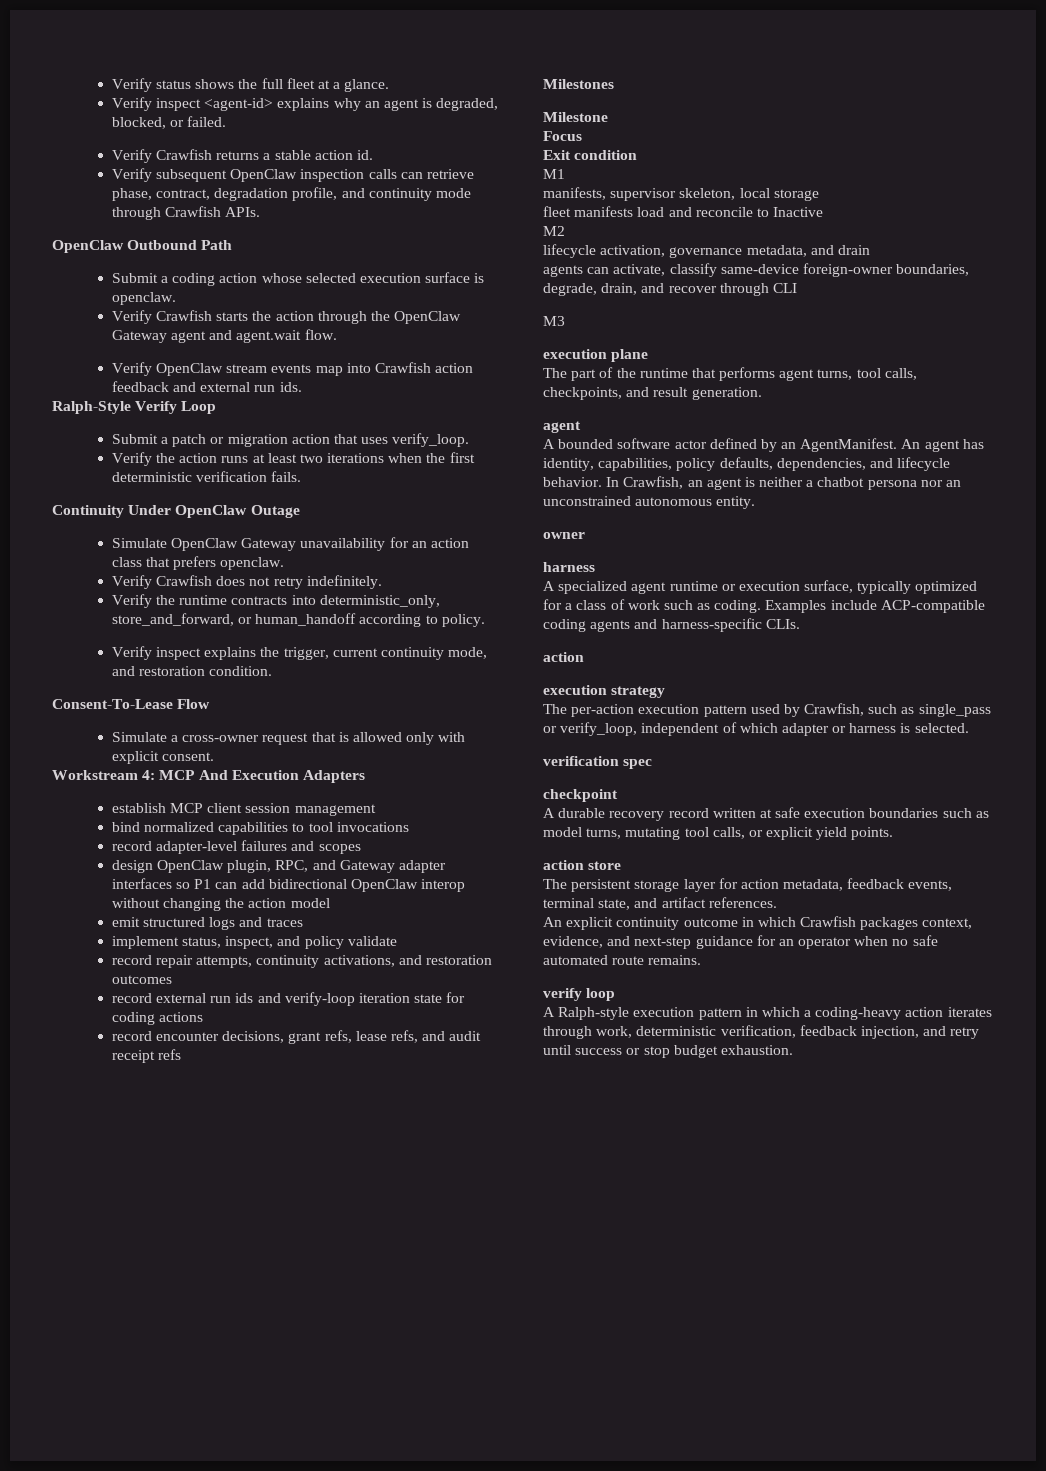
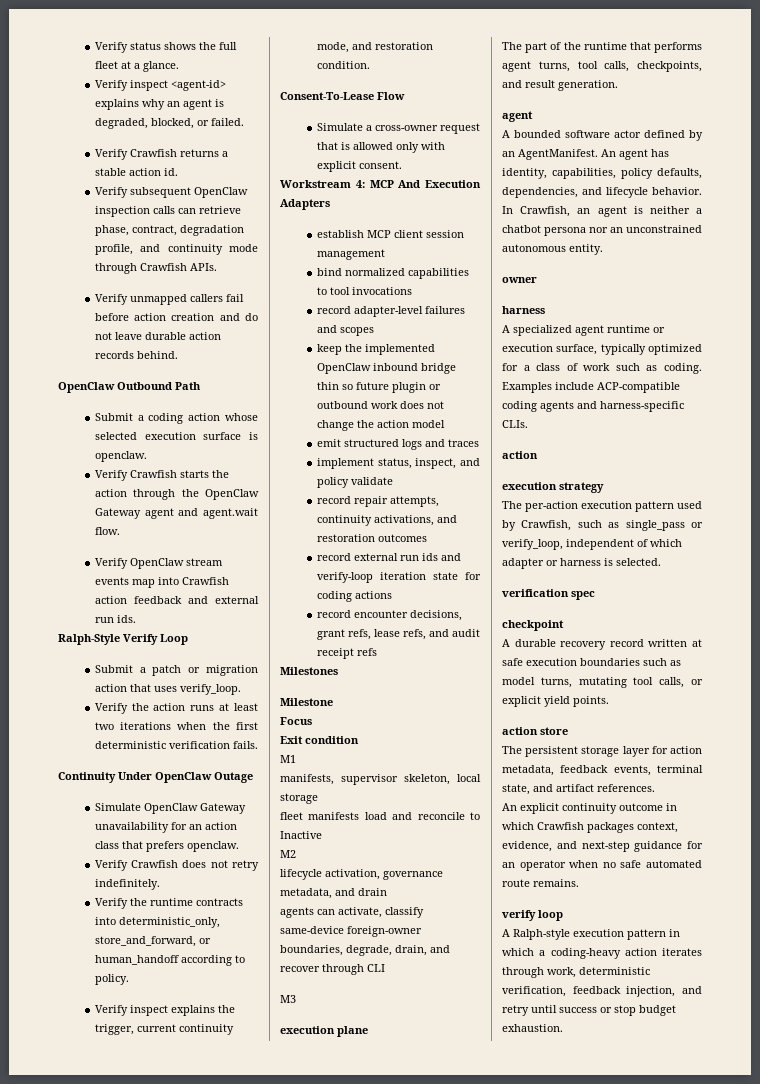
+ Verify unmapped callers fail before action creation and do not leave durable action records behind.
- design OpenClaw plugin, RPC, and Gateway adapter interfaces so P1 can add bidirectional OpenClaw interop without changing the action model
+ keep the implemented OpenClaw inbound bridge thin so future plugin or outbound work does not change the action model

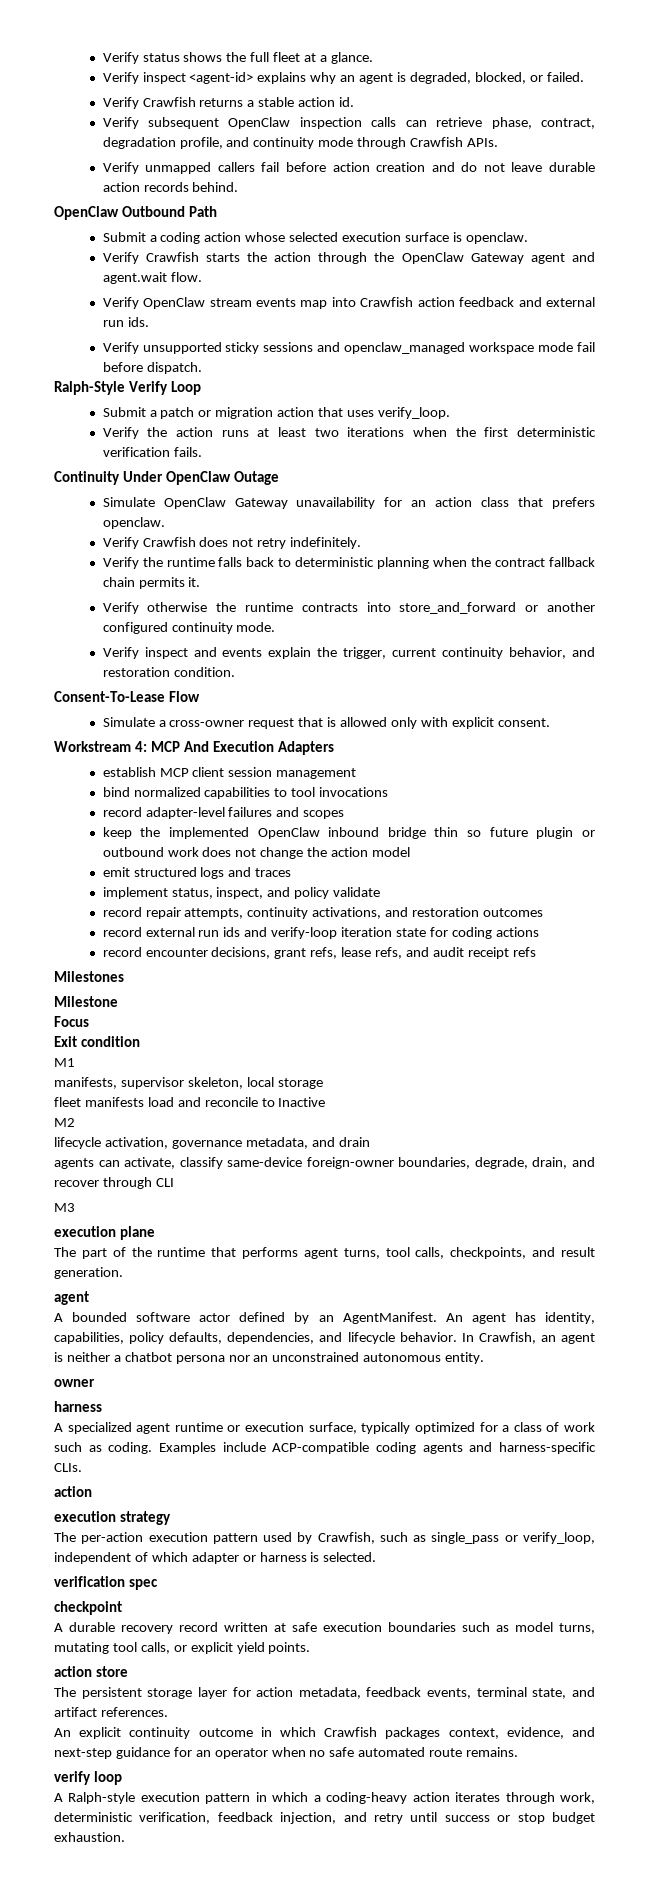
+ Verify unsupported sticky sessions and openclaw_managed workspace mode fail before dispatch.
- Verify the runtime contracts into deterministic_only, store_and_forward, or human_handoff according to policy.
- Verify inspect explains the trigger, current continuity mode, and restoration condition.
+ Verify the runtime falls back to deterministic planning when the contract fallback chain permits it.
+ Verify otherwise the runtime contracts into store_and_forward or another configured continuity mode.
+ Verify inspect and events explain the trigger, current continuity behavior, and restoration condition.

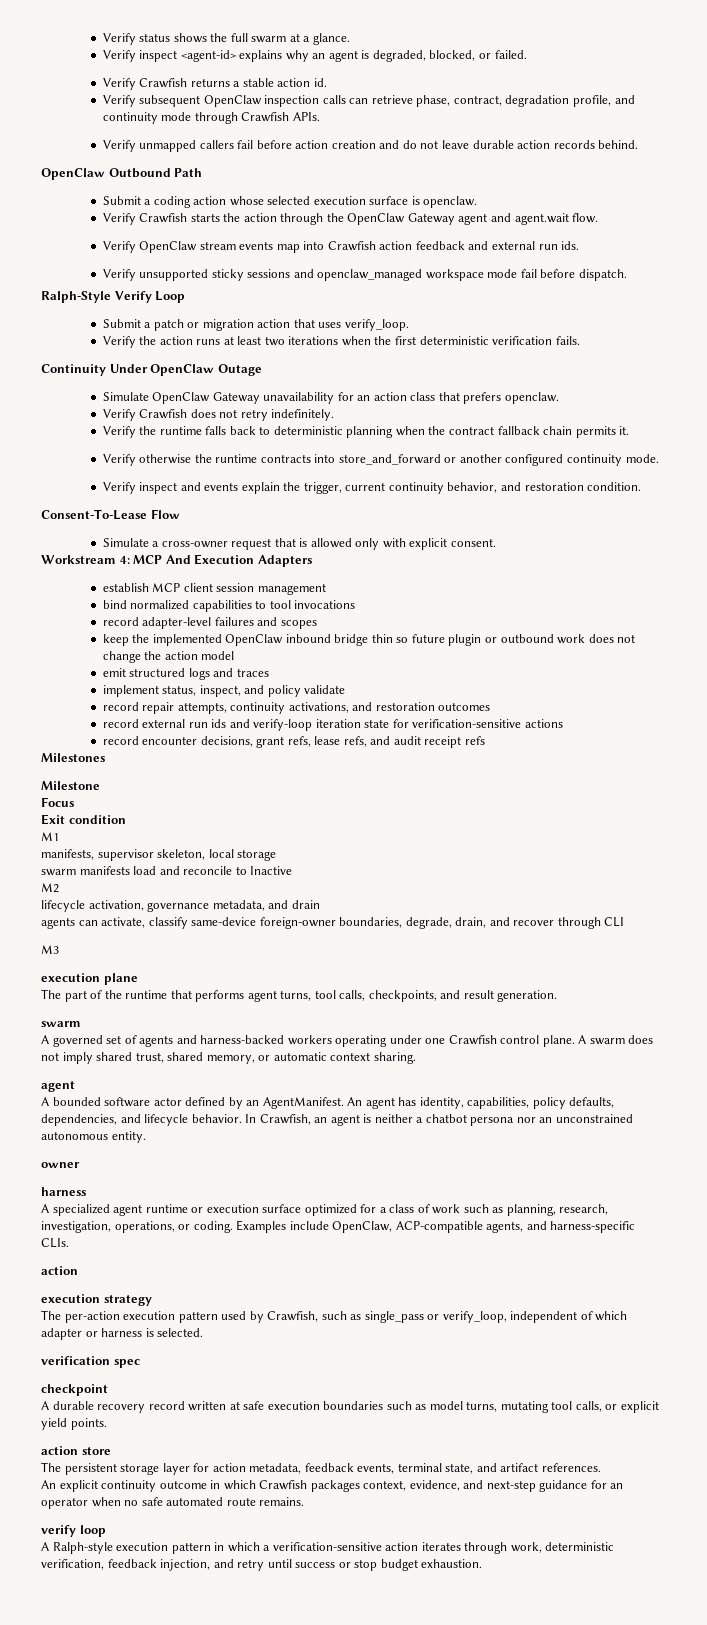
- Verify status shows the full fleet at a glance.
+ Verify status shows the full swarm at a glance.
- record external run ids and verify-loop iteration state for coding actions
+ record external run ids and verify-loop iteration state for verification-sensitive actions
- fleet manifests load and reconcile to Inactive
+ swarm manifests load and reconcile to Inactive
  The part of the runtime that performs agent turns, tool calls, checkpoints, and result generation.
+ swarm
+ A governed set of agents and harness-backed workers operating under one Crawfish control plane. A swarm does not imply shared trust, shared memory, or automatic context sharing.
- A specialized agent runtime or execution surface, typically optimized for a class of work such as coding. Examples include ACP-compatible coding agents and harness-specific CLIs.
+ A specialized agent runtime or execution surface optimized for a class of work such as planning, research, investigation, operations, or coding. Examples include OpenClaw, ACP-compatible agents, and harness-specific CLIs.
- A Ralph-style execution pattern in which a coding-heavy action iterates through work, deterministic verification, feedback injection, and retry until success or stop budget exhaustion.
+ A Ralph-style execution pattern in which a verification-sensitive action iterates through work, deterministic verification, feedback injection, and retry until success or stop budget exhaustion.

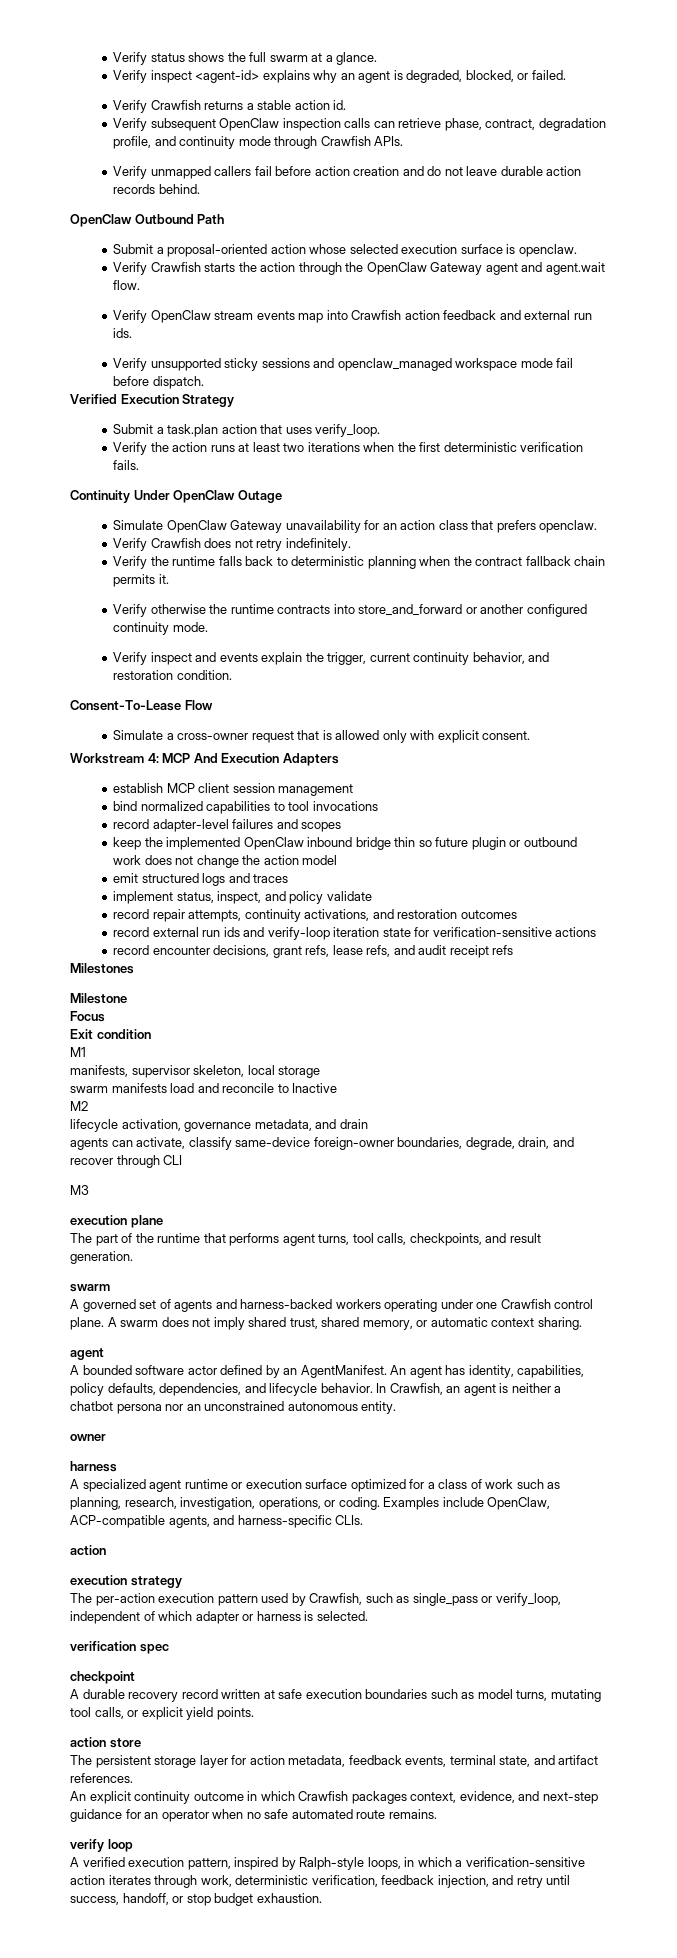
- Submit a coding action whose selected execution surface is openclaw.
+ Submit a proposal-oriented action whose selected execution surface is openclaw.
- Ralph-Style Verify Loop
- Submit a patch or migration action that uses verify_loop.
+ Verified Execution Strategy
+ Submit a task.plan action that uses verify_loop.
- A Ralph-style execution pattern in which a verification-sensitive action iterates through work, deterministic verification, feedback injection, and retry until success or stop budget exhaustion.
+ A verified execution pattern, inspired by Ralph-style loops, in which a verification-sensitive action iterates through work, deterministic verification, feedback injection, and retry until success, handoff, or stop budget exhaustion.

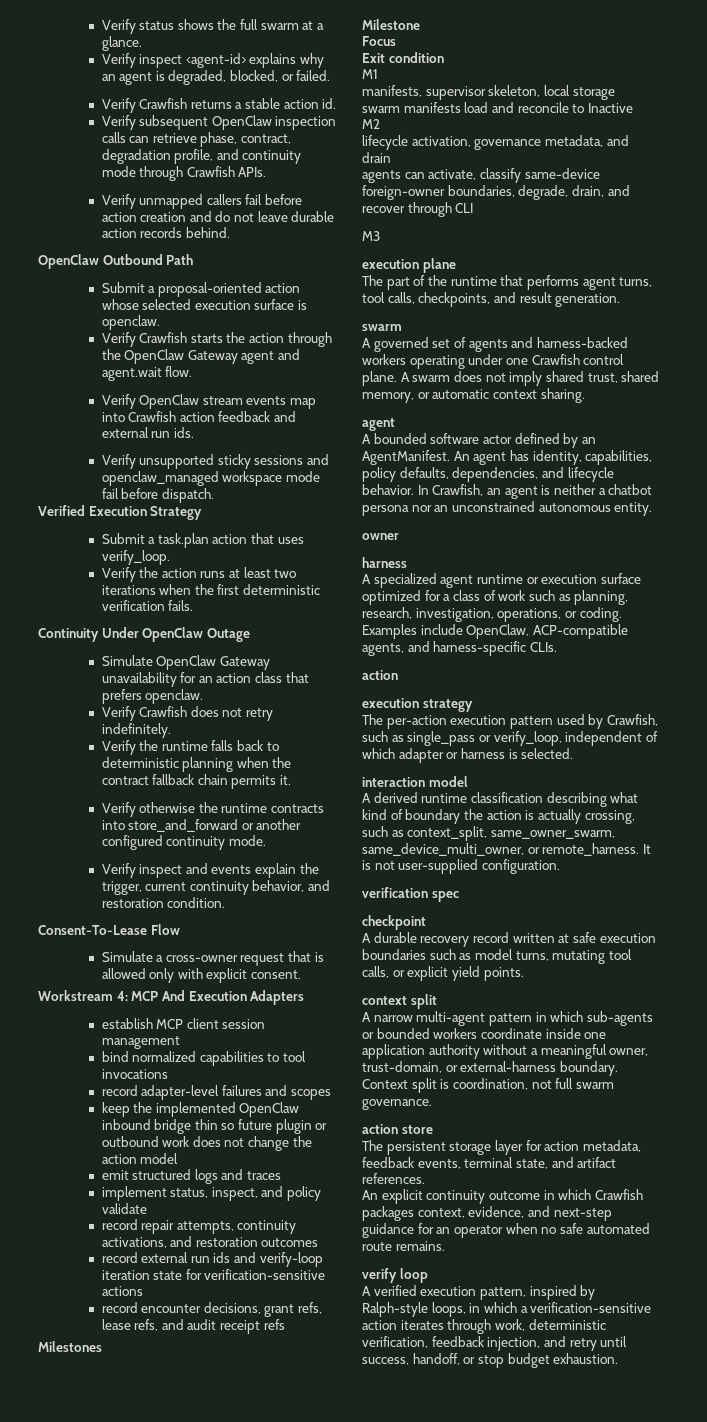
+ interaction model
+ A derived runtime classification describing what kind of boundary the action is actually crossing, such as context_split, same_owner_swarm, same_device_multi_owner, or remote_harness. It is not user-supplied configuration.
+ context split
+ A narrow multi-agent pattern in which sub-agents or bounded workers coordinate inside one application authority without a meaningful owner, trust-domain, or external-harness boundary. Context split is coordination, not full swarm governance.

